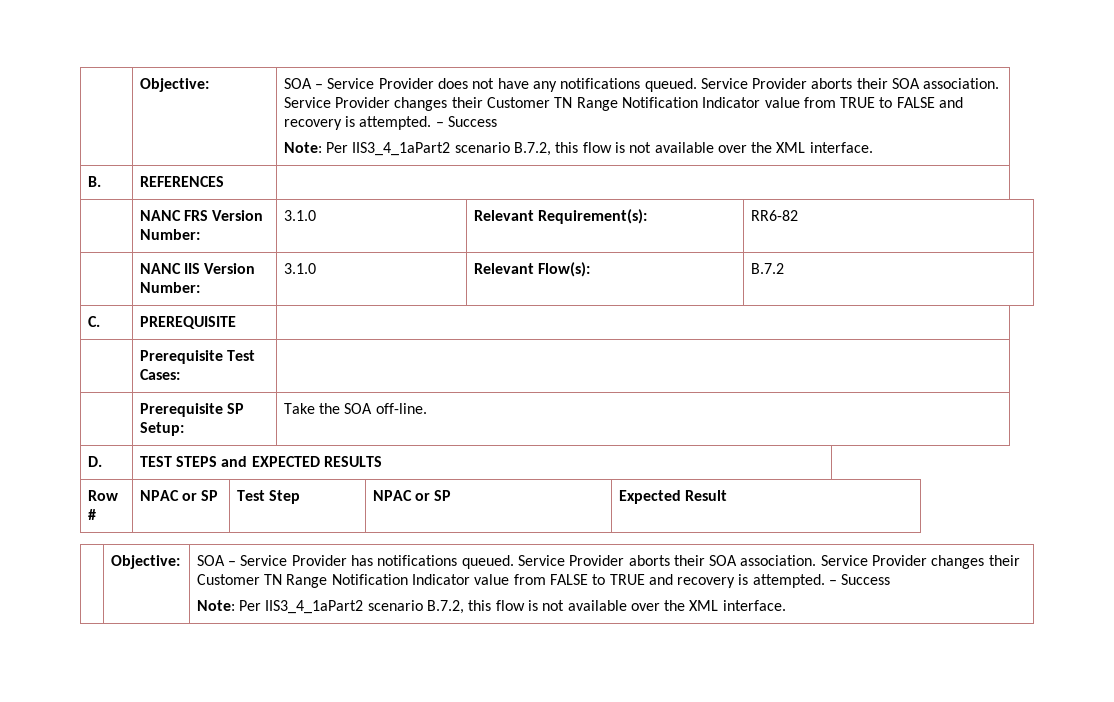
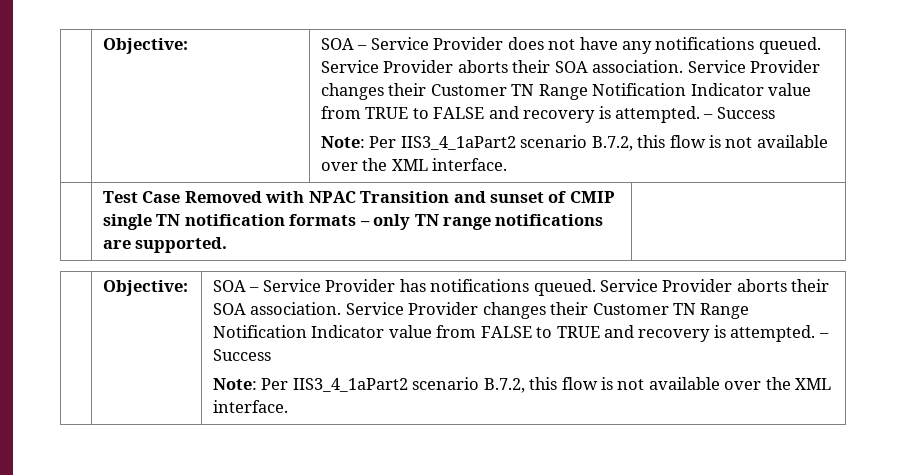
- B. | REFERENCES |
- | NANC FRS Version Number: | 3.1.0 | Relevant Requirement(s): | RR6-82
- | NANC IIS Version Number: | 3.1.0 | Relevant Flow(s): | B.7.2
- C. | PREREQUISITE |
- | Prerequisite Test Cases: |
- | Prerequisite SP Setup: | Take the SOA off-line.
- D. | TEST STEPS and EXPECTED RESULTS
- Row # | NPAC or SP | Test Step | NPAC or SP | Expected Result
+ | Test Case Removed with NPAC Transition and sunset of CMIP single TN notification formats – only TN range notifications are supported. |

